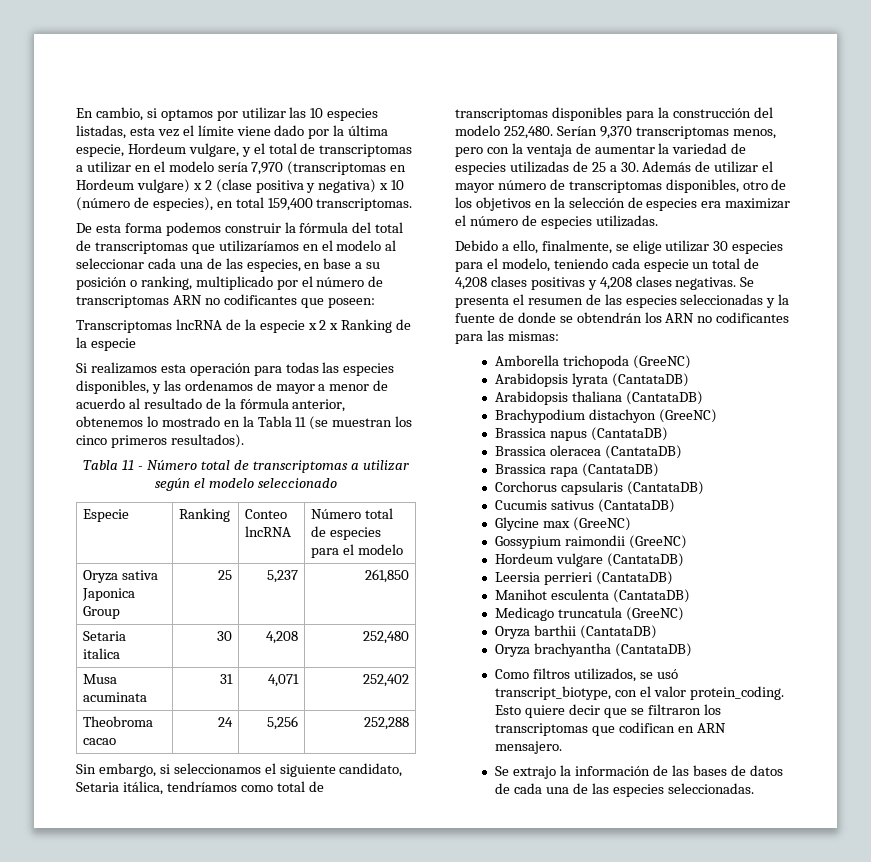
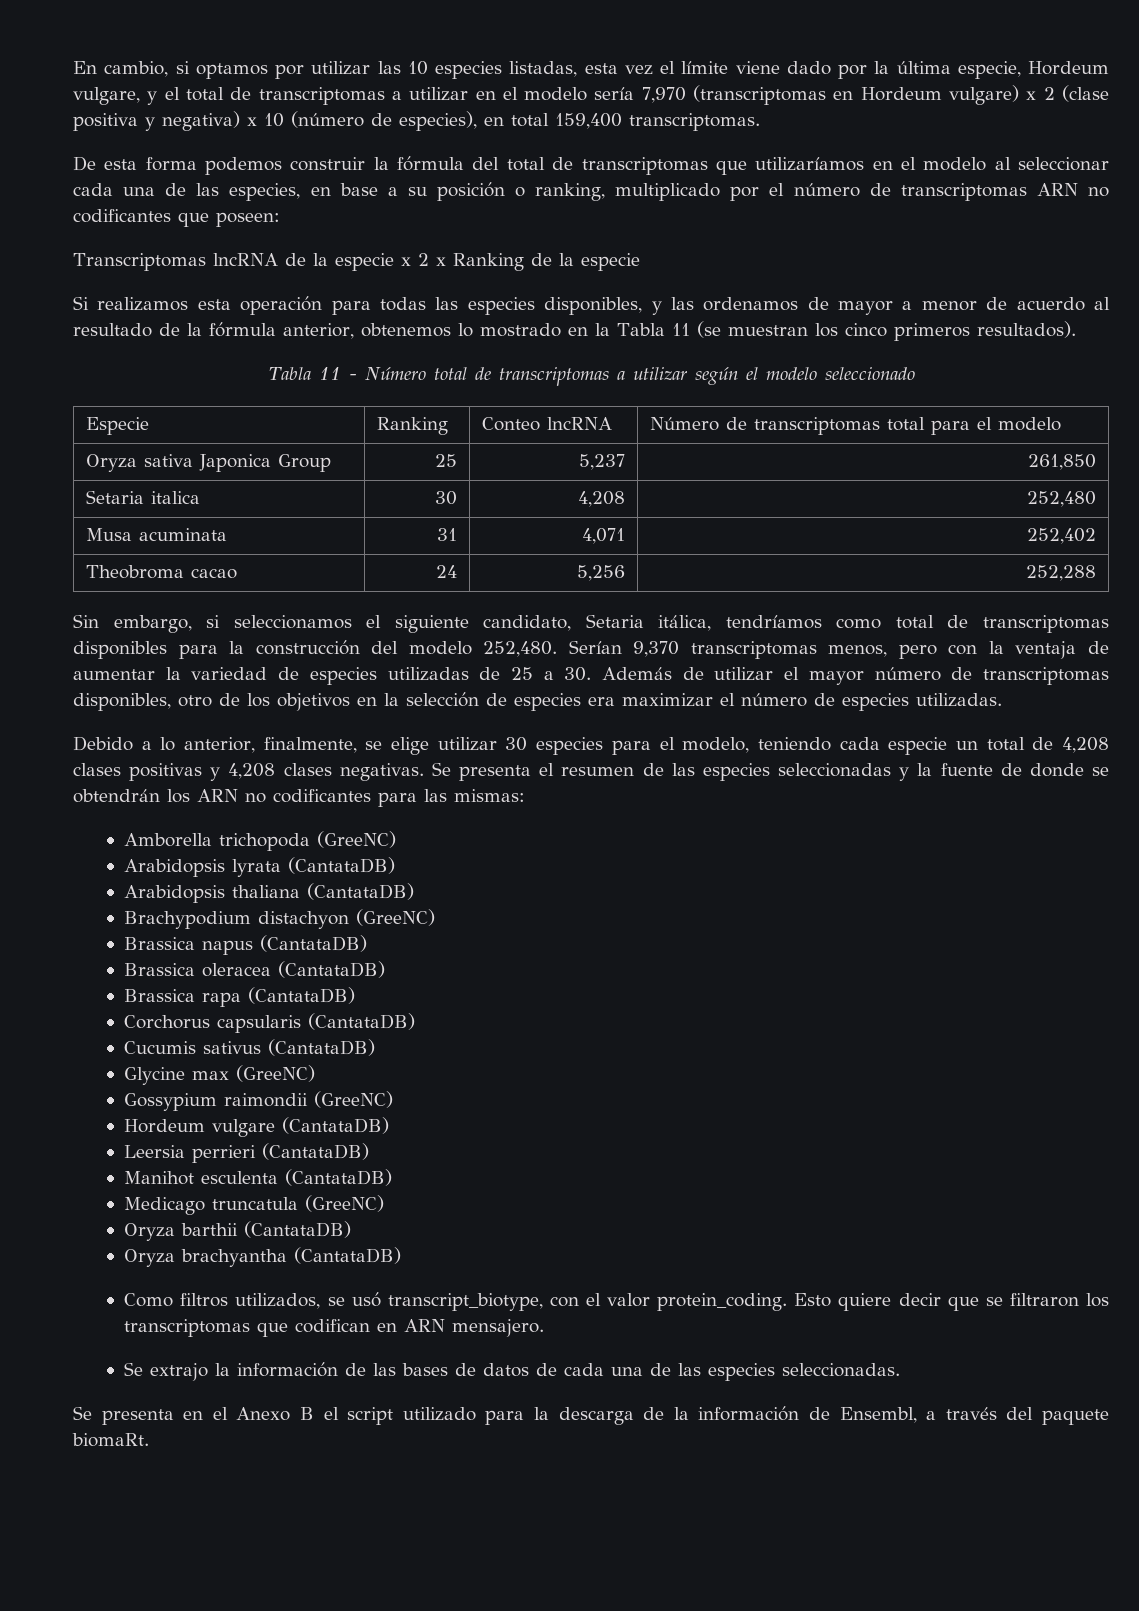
- Especie | Ranking | Conteo lncRNA | Número total de especies para el modelo
+ Especie | Ranking | Conteo lncRNA | Número de transcriptomas total para el modelo
- Debido a ello, finalmente, se elige utilizar 30 especies para el modelo, teniendo cada especie un total de 4,208 clases positivas y 4,208 clases negativas.
+ Debido a lo anterior, finalmente, se elige utilizar 30 especies para el modelo, teniendo cada especie un total de 4,208 clases positivas y 4,208 clases negativas.
+ Se presenta en el Anexo B el script utilizado para la descarga de la información de Ensembl, a través del paquete biomaRt.

